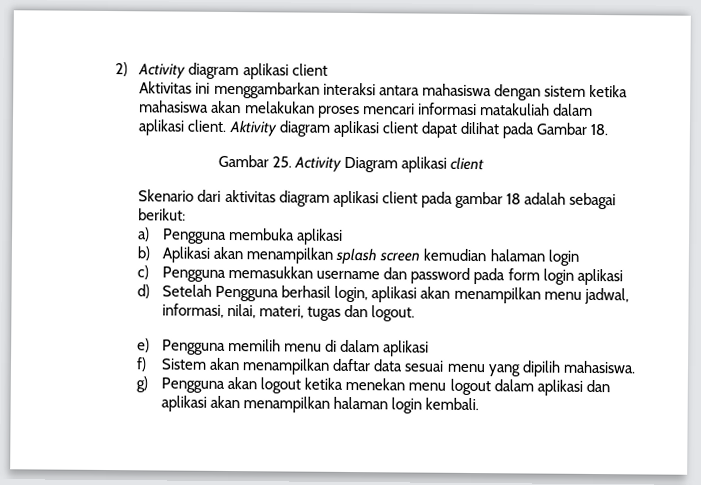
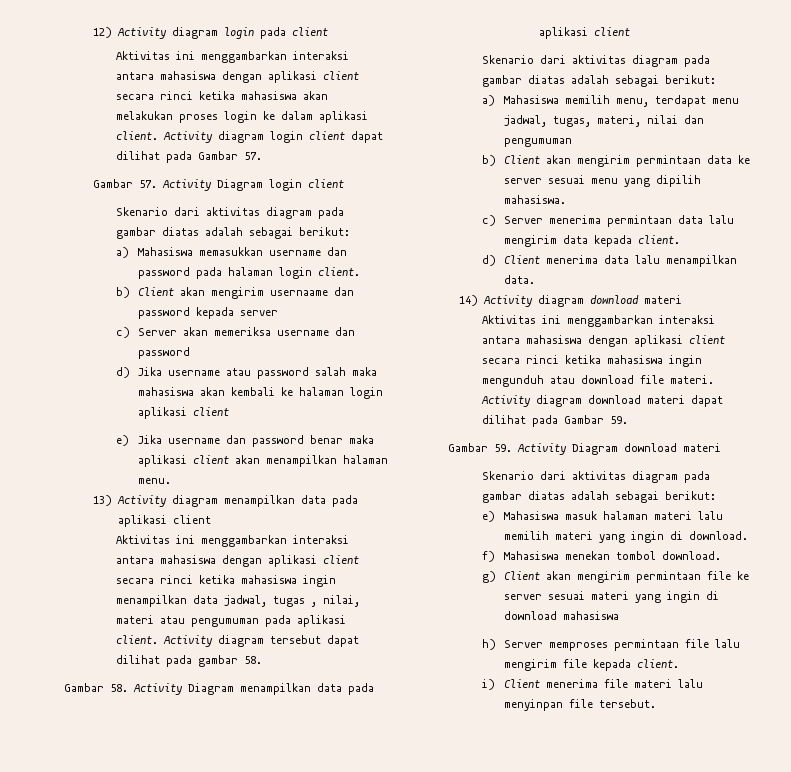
- 2) Activity diagram aplikasi client
+ 12) Activity diagram login pada client
+ Aktivitas ini menggambarkan interaksi antara mahasiswa dengan aplikasi client secara rinci ketika mahasiswa akan melakukan proses login ke dalam aplikasi client. Activity diagram login client dapat dilihat pada Gambar 57.
+ Gambar 57. Activity Diagram login client
+ Skenario dari aktivitas diagram pada gambar diatas adalah sebagai berikut:
+ a) Mahasiswa memasukkan username dan password pada halaman login client.
+ b) Client akan mengirim usernaame dan password kepada server
+ c) Server akan memeriksa username dan password
+ d) Jika username atau password salah maka mahasiswa akan kembali ke halaman login aplikasi client
+ e) Jika username dan password benar maka aplikasi client akan menampilkan halaman menu.
+ 13) Activity diagram menampilkan data pada aplikasi client
- Aktivitas ini menggambarkan interaksi antara mahasiswa dengan sistem ketika mahasiswa akan melakukan proses mencari informasi matakuliah dalam aplikasi client. Aktivity diagram aplikasi client dapat dilihat pada Gambar 18.
- Gambar 25. Activity Diagram aplikasi client
- Skenario dari aktivitas diagram aplikasi client pada gambar 18 adalah sebagai berikut:
- a) Pengguna membuka aplikasi
- b) Aplikasi akan menampilkan splash screen kemudian halaman login
- c) Pengguna memasukkan username dan password pada form login aplikasi
- d) Setelah Pengguna berhasil login, aplikasi akan menampilkan menu jadwal, informasi, nilai, materi, tugas dan logout.
- e) Pengguna memilih menu di dalam aplikasi
- f) Sistem akan menampilkan daftar data sesuai menu yang dipilih mahasiswa.
+ Aktivitas ini menggambarkan interaksi antara mahasiswa dengan aplikasi client secara rinci ketika mahasiswa ingin menampilkan data jadwal, tugas , nilai, materi atau pengumuman pada aplikasi client. Activity diagram tersebut dapat dilihat pada gambar 58.
+ Gambar 58. Activity Diagram menampilkan data pada aplikasi client
+ Skenario dari aktivitas diagram pada gambar diatas adalah sebagai berikut:
+ a) Mahasiswa memilih menu, terdapat menu jadwal, tugas, materi, nilai dan pengumuman
+ b) Client akan mengirim permintaan data ke server sesuai menu yang dipilih mahasiswa.
- g) Pengguna akan logout ketika menekan menu logout dalam aplikasi dan aplikasi akan menampilkan halaman login kembali.
+ c) Server menerima permintaan data lalu mengirim data kepada client.
+ d) Client menerima data lalu menampilkan data.
+ 14) Activity diagram download materi
+ Aktivitas ini menggambarkan interaksi antara mahasiswa dengan aplikasi client secara rinci ketika mahasiswa ingin mengunduh atau download file materi. Activity diagram download materi dapat dilihat pada Gambar 59.
+ Gambar 59. Activity Diagram download materi
+ Skenario dari aktivitas diagram pada gambar diatas adalah sebagai berikut:
+ e) Mahasiswa masuk halaman materi lalu memilih materi yang ingin di download.
+ f) Mahasiswa menekan tombol download.
+ g) Client akan mengirim permintaan file ke server sesuai materi yang ingin di download mahasiswa
+ h) Server memproses permintaan file lalu mengirim file kepada client.
+ i) Client menerima file materi lalu menyinpan file tersebut.

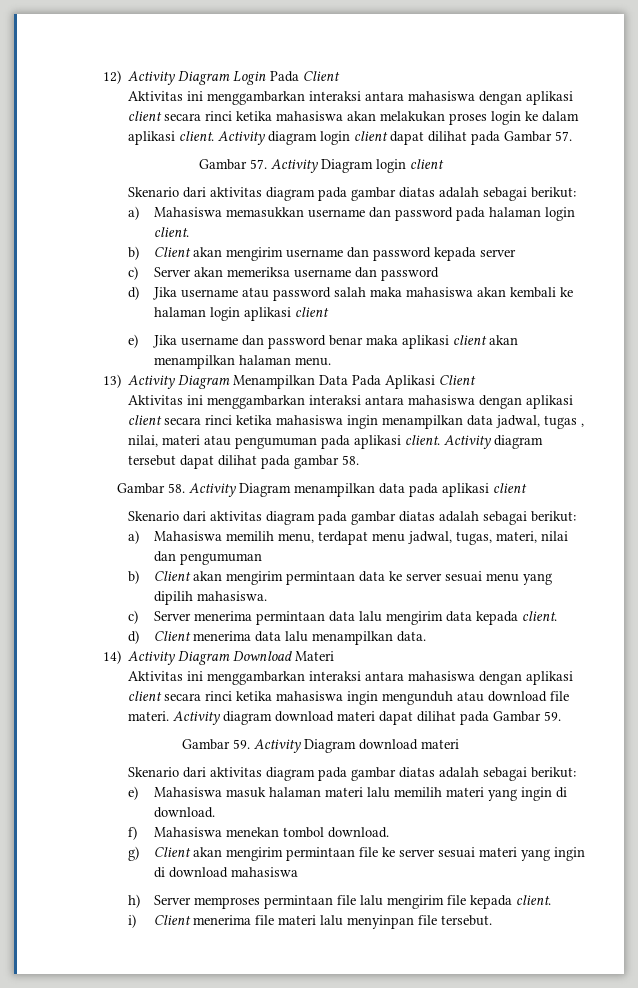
- 12) Activity diagram login pada client
+ 12) Activity Diagram Login Pada Client
- b) Client akan mengirim usernaame dan password kepada server
+ b) Client akan mengirim username dan password kepada server
- 13) Activity diagram menampilkan data pada aplikasi client
+ 13) Activity Diagram Menampilkan Data Pada Aplikasi Client
- 14) Activity diagram download materi
+ 14) Activity Diagram Download Materi

